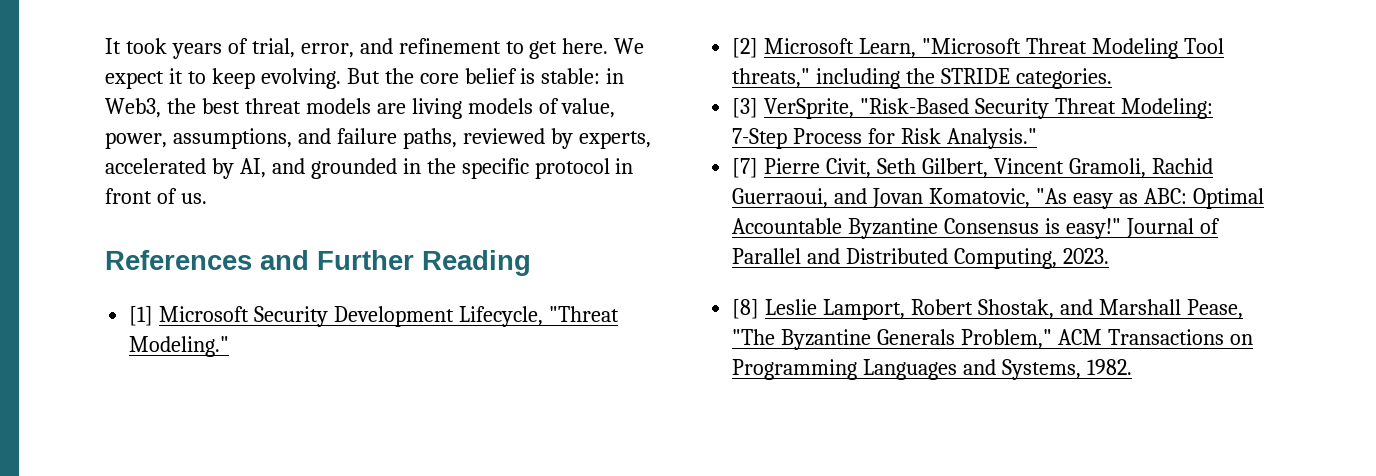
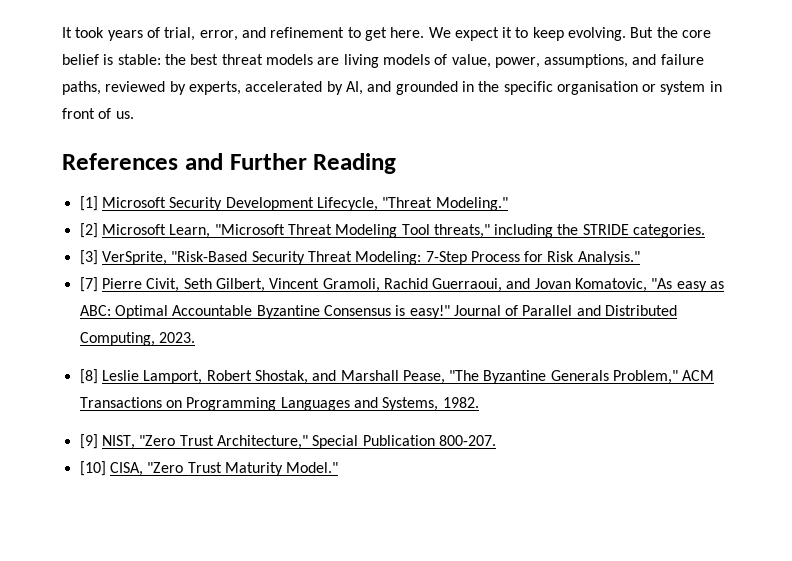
- But the core belief is stable: in Web3, the best threat models are living models of value, power, assumptions, and failure paths, reviewed by experts, accelerated by AI, and grounded in the specific protocol in front of us.
+ But the core belief is stable: the best threat models are living models of value, power, assumptions, and failure paths, reviewed by experts, accelerated by AI, and grounded in the specific organisation or system in front of us.
+ [9] NIST, "Zero Trust Architecture," Special Publication 800-207.
+ [10] CISA, "Zero Trust Maturity Model."

